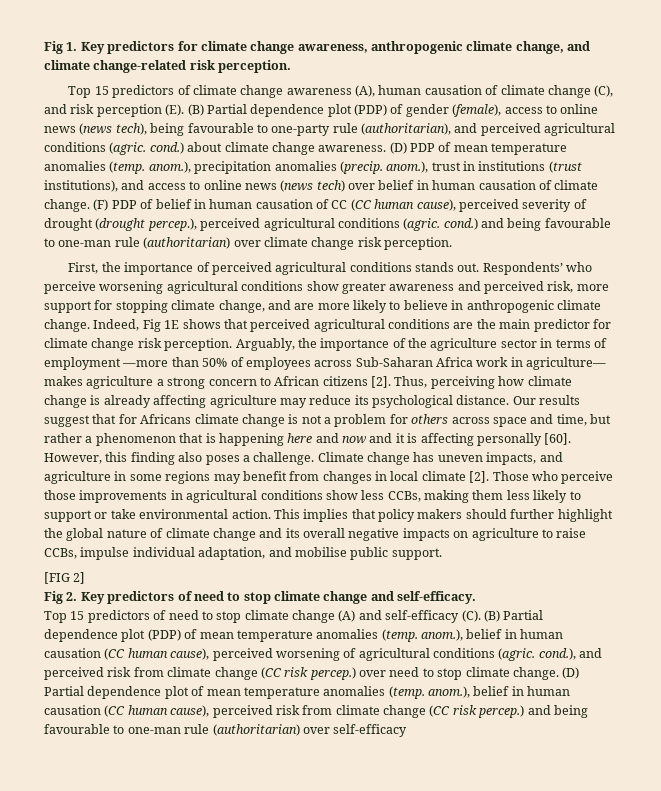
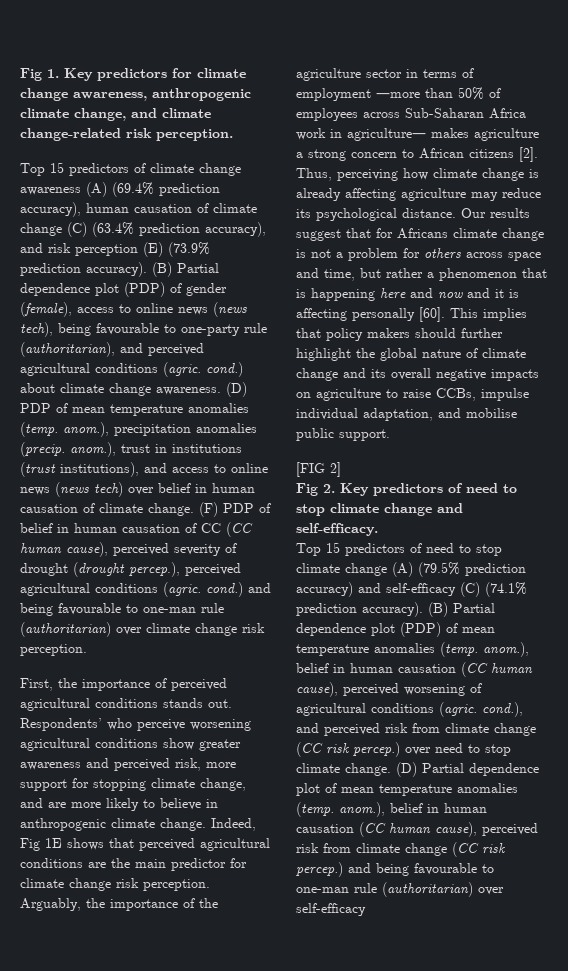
- Top 15 predictors of climate change awareness (A), human causation of climate change (C), and risk perception (E). (B) Partial dependence plot (PDP) of gender (female), access to online news (news tech), being favourable to one-party rule (authoritarian), and perceived agricultural conditions (agric. cond.) about climate change awareness.
+ Top 15 predictors of climate change awareness (A) (69.4% prediction accuracy), human causation of climate change (C) (63.4% prediction accuracy), and risk perception (E) (73.9% prediction accuracy). (B) Partial dependence plot (PDP) of gender (female), access to online news (news tech), being favourable to one-party rule (authoritarian), and perceived agricultural conditions (agric. cond.) about climate change awareness.
- However, this finding also poses a challenge. Climate change has uneven impacts, and agriculture in some regions may benefit from changes in local climate [2]. Those who perceive those improvements in agricultural conditions show less CCBs, making them less likely to support or take environmental action.
- Top 15 predictors of need to stop climate change (A) and self-efficacy (C). (B) Partial dependence plot (PDP) of mean temperature anomalies (temp. anom.), belief in human causation (CC human cause), perceived worsening of agricultural conditions (agric. cond.), and perceived risk from climate change (CC risk percep.) over need to stop climate change.
+ Top 15 predictors of need to stop climate change (A) (79.5% prediction accuracy) and self-efficacy (C) (74.1% prediction accuracy). (B) Partial dependence plot (PDP) of mean temperature anomalies (temp. anom.), belief in human causation (CC human cause), perceived worsening of agricultural conditions (agric. cond.), and perceived risk from climate change (CC risk percep.) over need to stop climate change.

